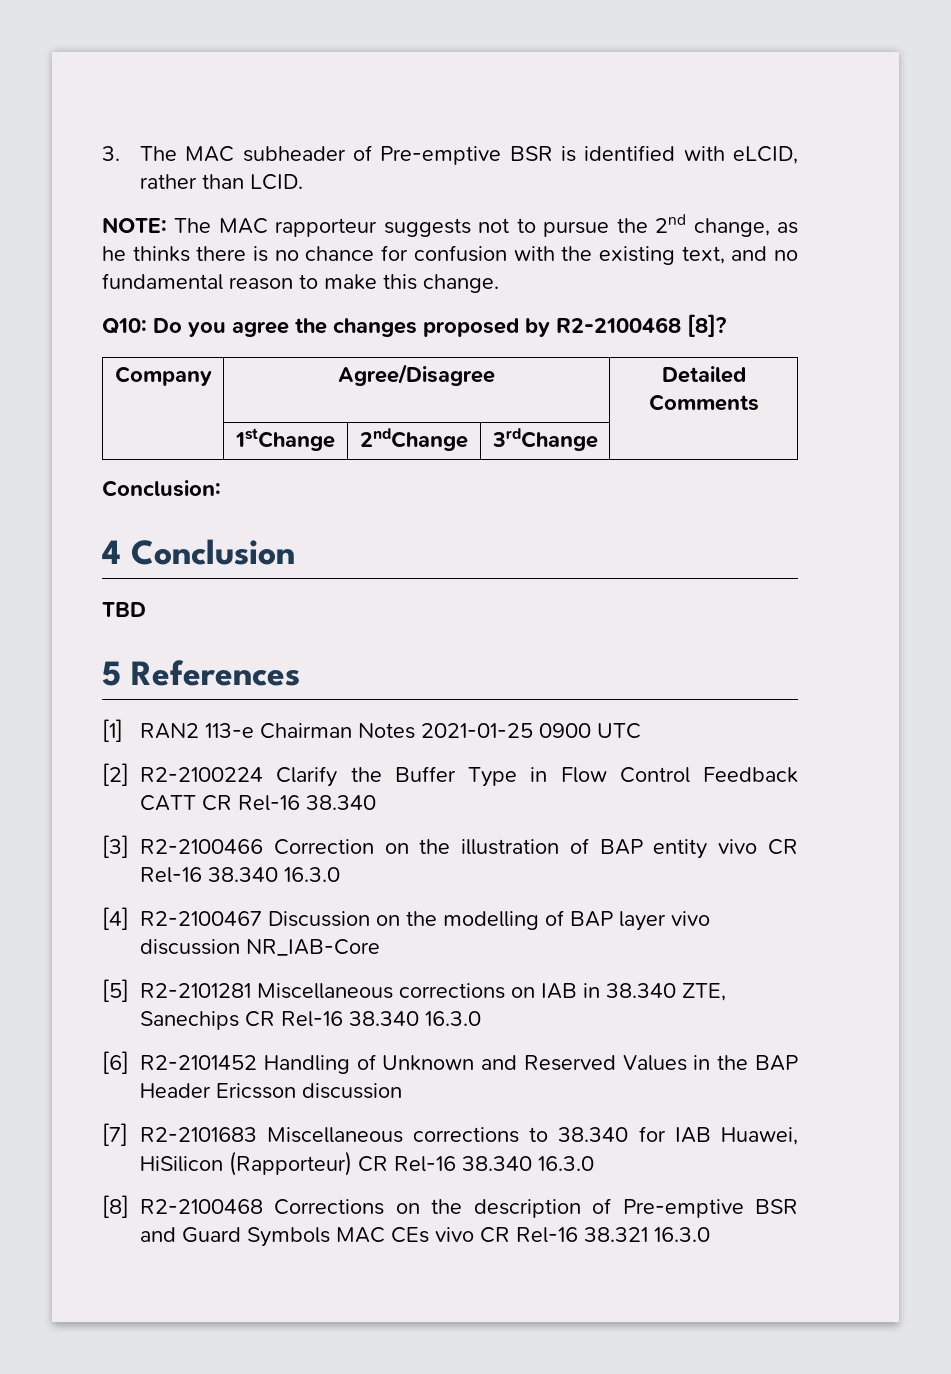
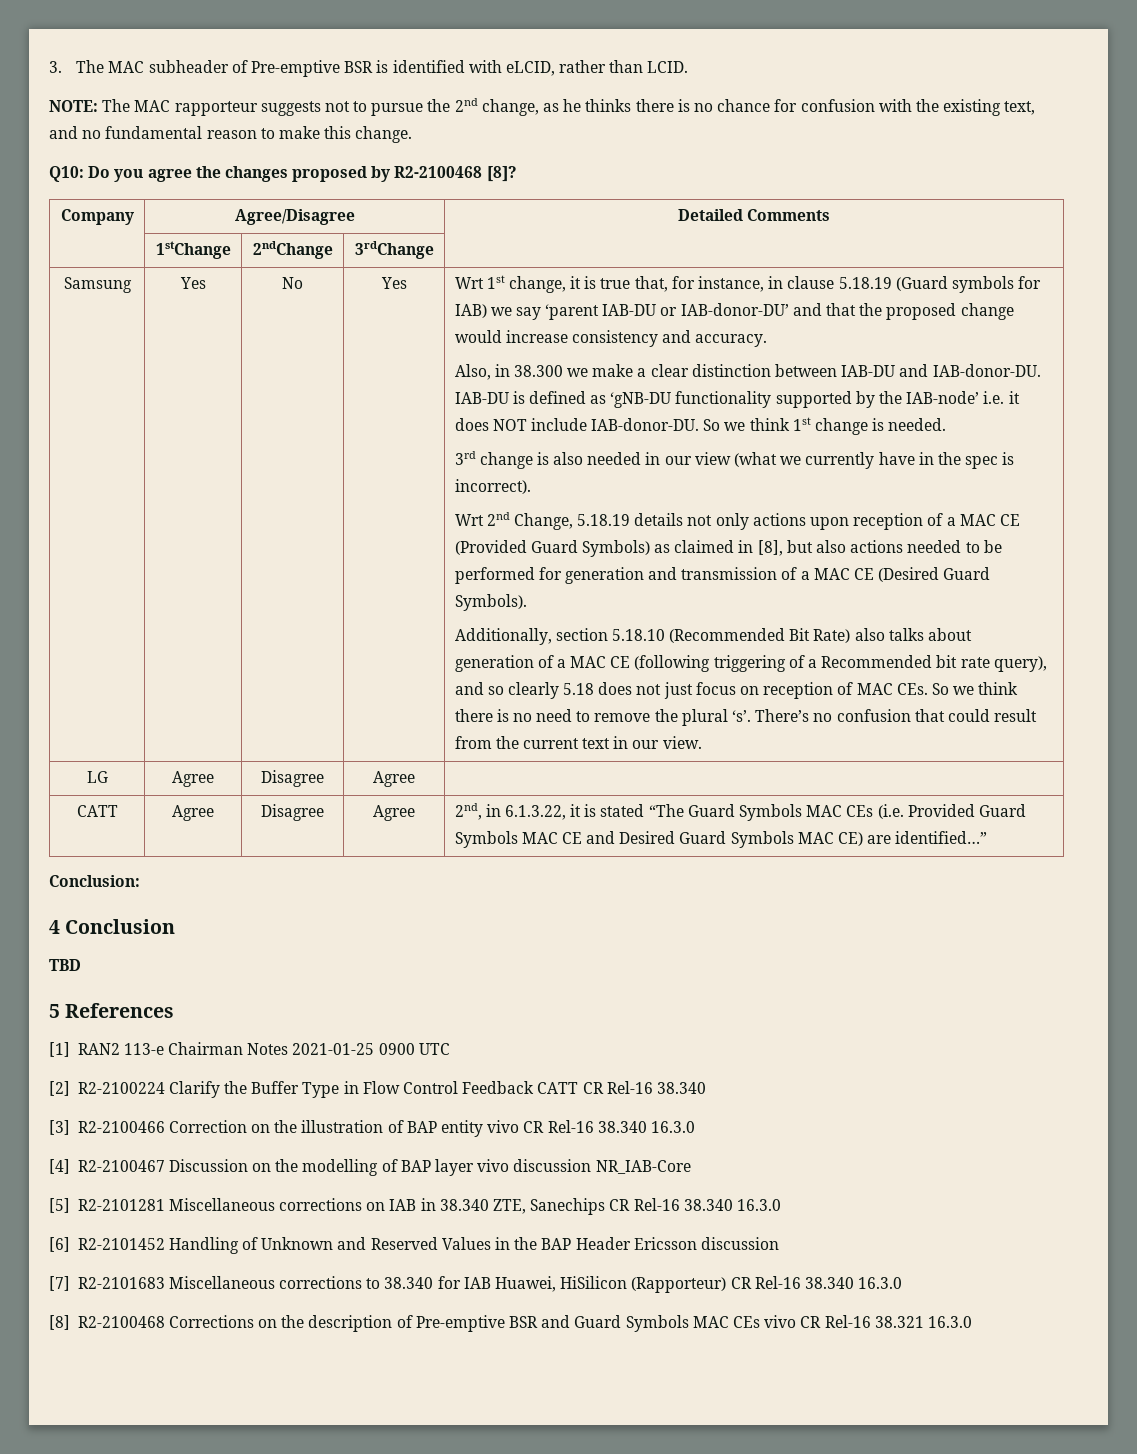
+ Samsung | Yes | No | Yes | Wrt 1st change, it is true that, for instance, in clause 5.18.19 (Guard symbols for IAB) we say ‘parent IAB-DU or IAB-donor-DU’ and that the proposed change would increase consistency and accuracy.
+ Also, in 38.300 we make a clear distinction between IAB-DU and IAB-donor-DU. IAB-DU is defined as ‘gNB-DU functionality supported by the IAB-node’ i.e. it does NOT include IAB-donor-DU. So we think 1st change is needed.
+ 3rd change is also needed in our view (what we currently have in the spec is incorrect).
+ Wrt 2nd Change, 5.18.19 details not only actions upon reception of a MAC CE (Provided Guard Symbols) as claimed in [8], but also actions needed to be performed for generation and transmission of a MAC CE (Desired Guard Symbols).
+ Additionally, section 5.18.10 (Recommended Bit Rate) also talks about generation of a MAC CE (following triggering of a Recommended bit rate query), and so clearly 5.18 does not just focus on reception of MAC CEs. So we think there is no need to remove the plural ‘s’. There’s no confusion that could result from the current text in our view.
+ LG | Agree | Disagree | Agree |
+ CATT | Agree | Disagree | Agree | 2nd, in 6.1.3.22, it is stated “The Guard Symbols MAC CEs (i.e. Provided Guard Symbols MAC CE and Desired Guard Symbols MAC CE) are identified…”

